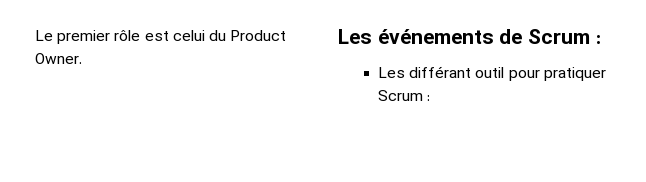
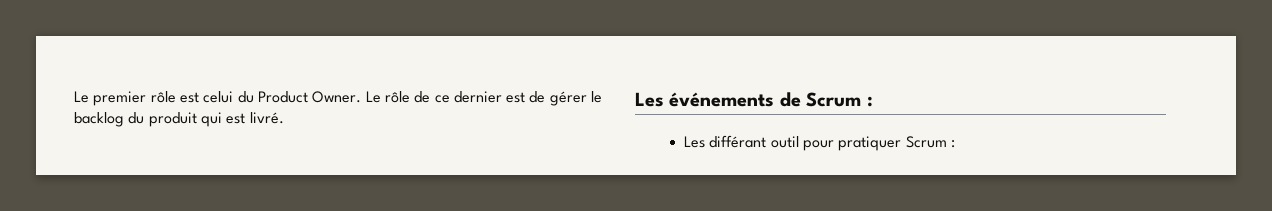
+ Le rôle de ce dernier est de gérer le backlog du produit qui est livré.

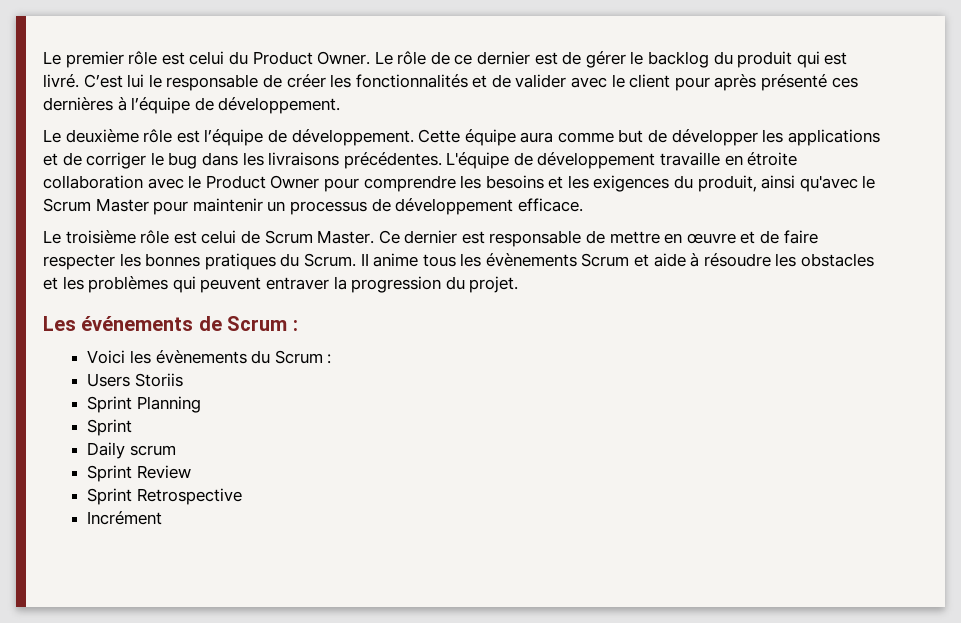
+ C’est lui le responsable de créer les fonctionnalités et de valider avec le client pour après présenté ces dernières à l’équipe de développement.
+ Le deuxième rôle est l’équipe de développement. Cette équipe aura comme but de développer les applications et de corriger le bug dans les livraisons précédentes. L'équipe de développement travaille en étroite collaboration avec le Product Owner pour comprendre les besoins et les exigences du produit, ainsi qu'avec le Scrum Master pour maintenir un processus de développement efficace.
+ Le troisième rôle est celui de Scrum Master. Ce dernier est responsable de mettre en œuvre et de faire respecter les bonnes pratiques du Scrum. II anime tous les évènements Scrum et aide à résoudre les obstacles et les problèmes qui peuvent entraver la progression du projet.
- Les différant outil pour pratiquer Scrum :
+ Voici les évènements du Scrum :
+ Users Storiis
+ Sprint Planning
+ Sprint
+ Daily scrum
+ Sprint Review
+ Sprint Retrospective
+ Incrément

